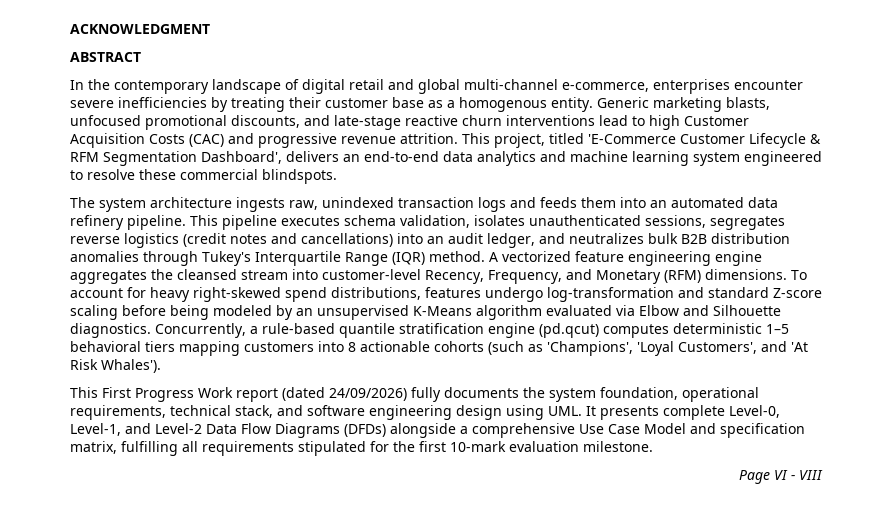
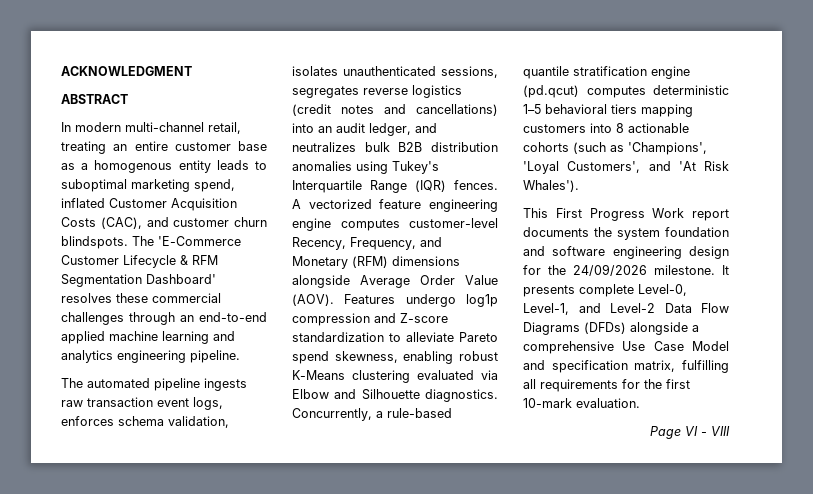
- In the contemporary landscape of digital retail and global multi-channel e-commerce, enterprises encounter severe inefficiencies by treating their customer base as a homogenous entity. Generic marketing blasts, unfocused promotional discounts, and late-stage reactive churn interventions lead to high Customer Acquisition Costs (CAC) and progressive revenue attrition. This project, titled 'E-Commerce Customer Lifecycle & RFM Segmentation Dashboard', delivers an end-to-end data analytics and machine learning system engineered to resolve these commercial blindspots.
- The system architecture ingests raw, unindexed transaction logs and feeds them into an automated data refinery pipeline. This pipeline executes schema validation, isolates unauthenticated sessions, segregates reverse logistics (credit notes and cancellations) into an audit ledger, and neutralizes bulk B2B distribution anomalies through Tukey's Interquartile Range (IQR) method.
+ In modern multi-channel retail, treating an entire customer base as a homogenous entity leads to suboptimal marketing spend, inflated Customer Acquisition Costs (CAC), and customer churn blindspots. The 'E-Commerce Customer Lifecycle & RFM Segmentation Dashboard' resolves these commercial challenges through an end-to-end applied machine learning and analytics engineering pipeline.
+ The automated pipeline ingests raw transaction event logs, enforces schema validation, isolates unauthenticated sessions, segregates reverse logistics (credit notes and cancellations) into an audit ledger, and neutralizes bulk B2B distribution anomalies using Tukey's Interquartile Range (IQR) fences.
- A vectorized feature engineering engine aggregates the cleansed stream into customer-level Recency, Frequency, and Monetary (RFM) dimensions. To account for heavy right-skewed spend distributions, features undergo log-transformation and standard Z-score scaling before being modeled by an unsupervised K-Means algorithm evaluated via Elbow and Silhouette diagnostics.
+ A vectorized feature engineering engine computes customer-level Recency, Frequency, and Monetary (RFM) dimensions alongside Average Order Value (AOV). Features undergo log1p compression and Z-score standardization to alleviate Pareto spend skewness, enabling robust K-Means clustering evaluated via Elbow and Silhouette diagnostics.
- This First Progress Work report (dated 24/09/2026) fully documents the system foundation, operational requirements, technical stack, and software engineering design using UML. It presents complete Level-0, Level-1, and Level-2 Data Flow Diagrams (DFDs) alongside a comprehensive Use Case Model and specification matrix, fulfilling all requirements stipulated for the first 10-mark evaluation milestone.
+ This First Progress Work report documents the system foundation and software engineering design for the 24/09/2026 milestone. It presents complete Level-0, Level-1, and Level-2 Data Flow Diagrams (DFDs) alongside a comprehensive Use Case Model and specification matrix, fulfilling all requirements for the first 10-mark evaluation.

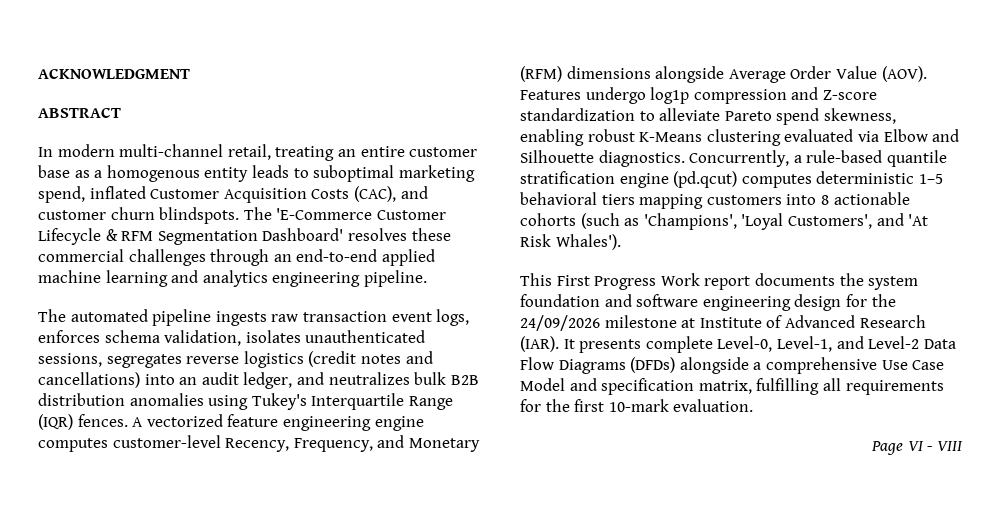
- This First Progress Work report documents the system foundation and software engineering design for the 24/09/2026 milestone.
+ This First Progress Work report documents the system foundation and software engineering design for the 24/09/2026 milestone at Institute of Advanced Research (IAR).

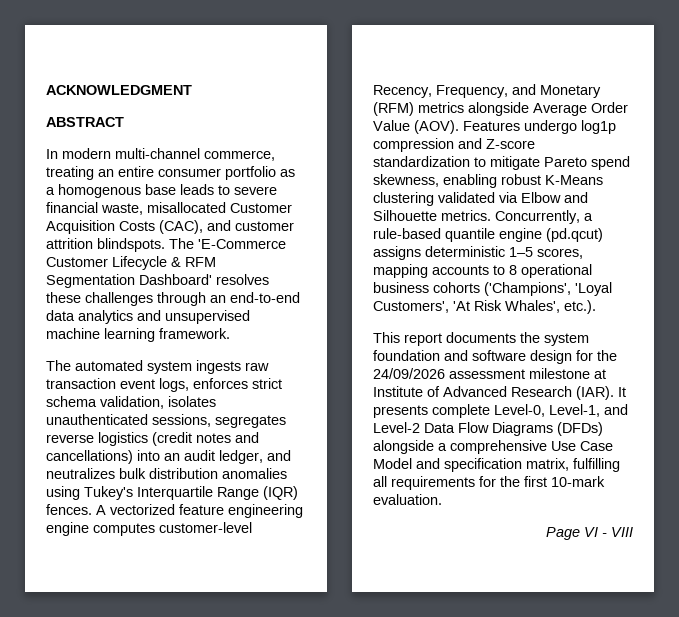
- In modern multi-channel retail, treating an entire customer base as a homogenous entity leads to suboptimal marketing spend, inflated Customer Acquisition Costs (CAC), and customer churn blindspots.
+ In modern multi-channel commerce, treating an entire consumer portfolio as a homogenous base leads to severe financial waste, misallocated Customer Acquisition Costs (CAC), and customer attrition blindspots.
- The 'E-Commerce Customer Lifecycle & RFM Segmentation Dashboard' resolves these commercial challenges through an end-to-end applied machine learning and analytics engineering pipeline.
+ The 'E-Commerce Customer Lifecycle & RFM Segmentation Dashboard' resolves these challenges through an end-to-end data analytics and unsupervised machine learning framework.
- The automated pipeline ingests raw transaction event logs, enforces schema validation, isolates unauthenticated sessions, segregates reverse logistics (credit notes and cancellations) into an audit ledger, and neutralizes bulk B2B distribution anomalies using Tukey's Interquartile Range (IQR) fences.
+ The automated system ingests raw transaction event logs, enforces strict schema validation, isolates unauthenticated sessions, segregates reverse logistics (credit notes and cancellations) into an audit ledger, and neutralizes bulk distribution anomalies using Tukey's Interquartile Range (IQR) fences.
- A vectorized feature engineering engine computes customer-level Recency, Frequency, and Monetary (RFM) dimensions alongside Average Order Value (AOV).
+ A vectorized feature engineering engine computes customer-level Recency, Frequency, and Monetary (RFM) metrics alongside Average Order Value (AOV).
- Features undergo log1p compression and Z-score standardization to alleviate Pareto spend skewness, enabling robust K-Means clustering evaluated via Elbow and Silhouette diagnostics.
+ Features undergo log1p compression and Z-score standardization to mitigate Pareto spend skewness, enabling robust K-Means clustering validated via Elbow and Silhouette metrics.
- Concurrently, a rule-based quantile stratification engine (pd.qcut) computes deterministic 1–5 behavioral tiers mapping customers into 8 actionable cohorts (such as 'Champions', 'Loyal Customers', and 'At Risk Whales').
+ Concurrently, a rule-based quantile engine (pd.qcut) assigns deterministic 1–5 scores, mapping accounts to 8 operational business cohorts ('Champions', 'Loyal Customers', 'At Risk Whales', etc.).
- This First Progress Work report documents the system foundation and software engineering design for the 24/09/2026 milestone at Institute of Advanced Research (IAR).
+ This report documents the system foundation and software design for the 24/09/2026 assessment milestone at Institute of Advanced Research (IAR).

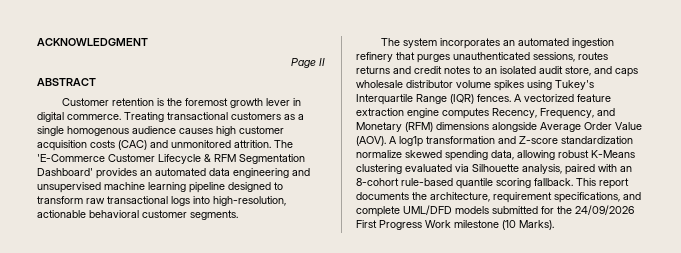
+ Page II
- In modern multi-channel commerce, treating an entire consumer portfolio as a homogenous base leads to severe financial waste, misallocated Customer Acquisition Costs (CAC), and customer attrition blindspots.
+ Customer retention is the foremost growth lever in digital commerce. Treating transactional customers as a single homogenous audience causes high customer acquisition costs (CAC) and unmonitored attrition.
- The 'E-Commerce Customer Lifecycle & RFM Segmentation Dashboard' resolves these challenges through an end-to-end data analytics and unsupervised machine learning framework.
- The automated system ingests raw transaction event logs, enforces strict schema validation, isolates unauthenticated sessions, segregates reverse logistics (credit notes and cancellations) into an audit ledger, and neutralizes bulk distribution anomalies using Tukey's Interquartile Range (IQR) fences.
+ The 'E-Commerce Customer Lifecycle & RFM Segmentation Dashboard' provides an automated data engineering and unsupervised machine learning pipeline designed to transform raw transactional logs into high-resolution, actionable behavioral customer segments.
+ The system incorporates an automated ingestion refinery that purges unauthenticated sessions, routes returns and credit notes to an isolated audit store, and caps wholesale distributor volume spikes using Tukey's Interquartile Range (IQR) fences.
- A vectorized feature engineering engine computes customer-level Recency, Frequency, and Monetary (RFM) metrics alongside Average Order Value (AOV).
+ A vectorized feature extraction engine computes Recency, Frequency, and Monetary (RFM) dimensions alongside Average Order Value (AOV).
- Features undergo log1p compression and Z-score standardization to mitigate Pareto spend skewness, enabling robust K-Means clustering validated via Elbow and Silhouette metrics. Concurrently, a rule-based quantile engine (pd.qcut) assigns deterministic 1–5 scores, mapping accounts to 8 operational business cohorts ('Champions', 'Loyal Customers', 'At Risk Whales', etc.).
- This report documents the system foundation and software design for the 24/09/2026 assessment milestone at Institute of Advanced Research (IAR). It presents complete Level-0, Level-1, and Level-2 Data Flow Diagrams (DFDs) alongside a comprehensive Use Case Model and specification matrix, fulfilling all requirements for the first 10-mark evaluation.
- Page VI - VIII
+ A log1p transformation and Z-score standardization normalize skewed spending data, allowing robust K-Means clustering evaluated via Silhouette analysis, paired with an 8-cohort rule-based quantile scoring fallback. This report documents the architecture, requirement specifications, and complete UML/DFD models submitted for the 24/09/2026 First Progress Work milestone (10 Marks).

